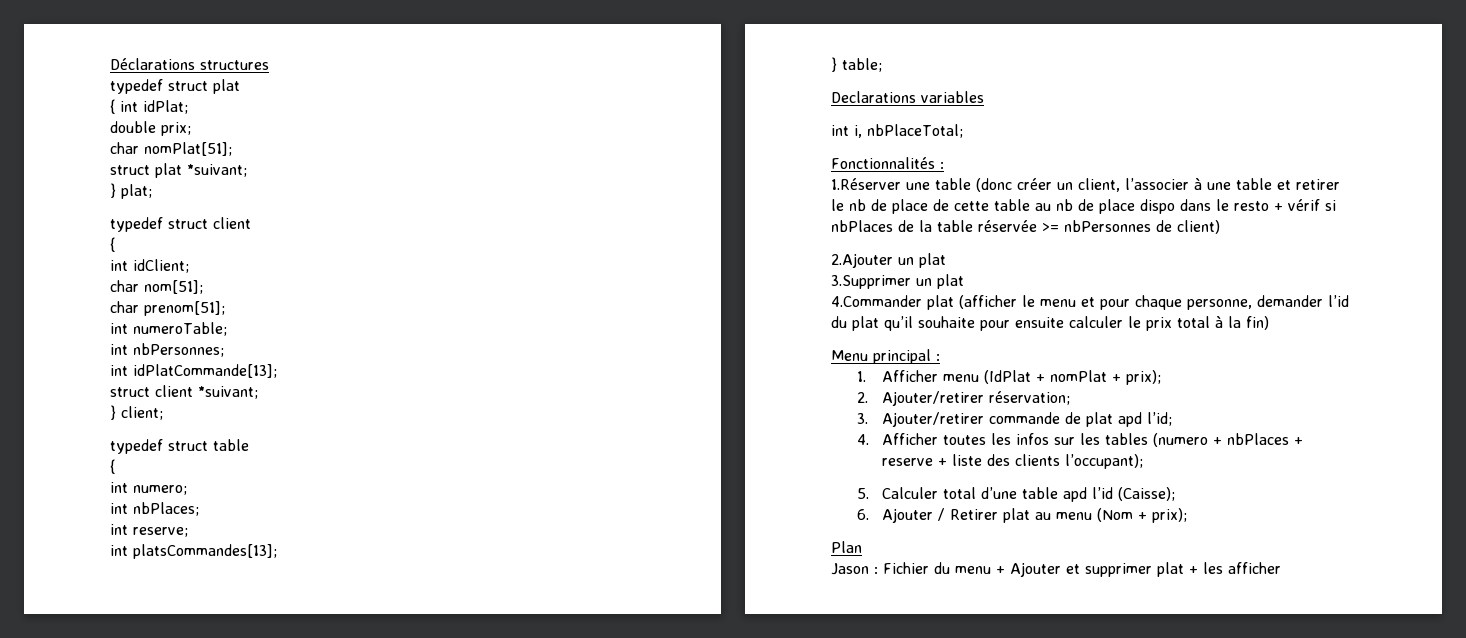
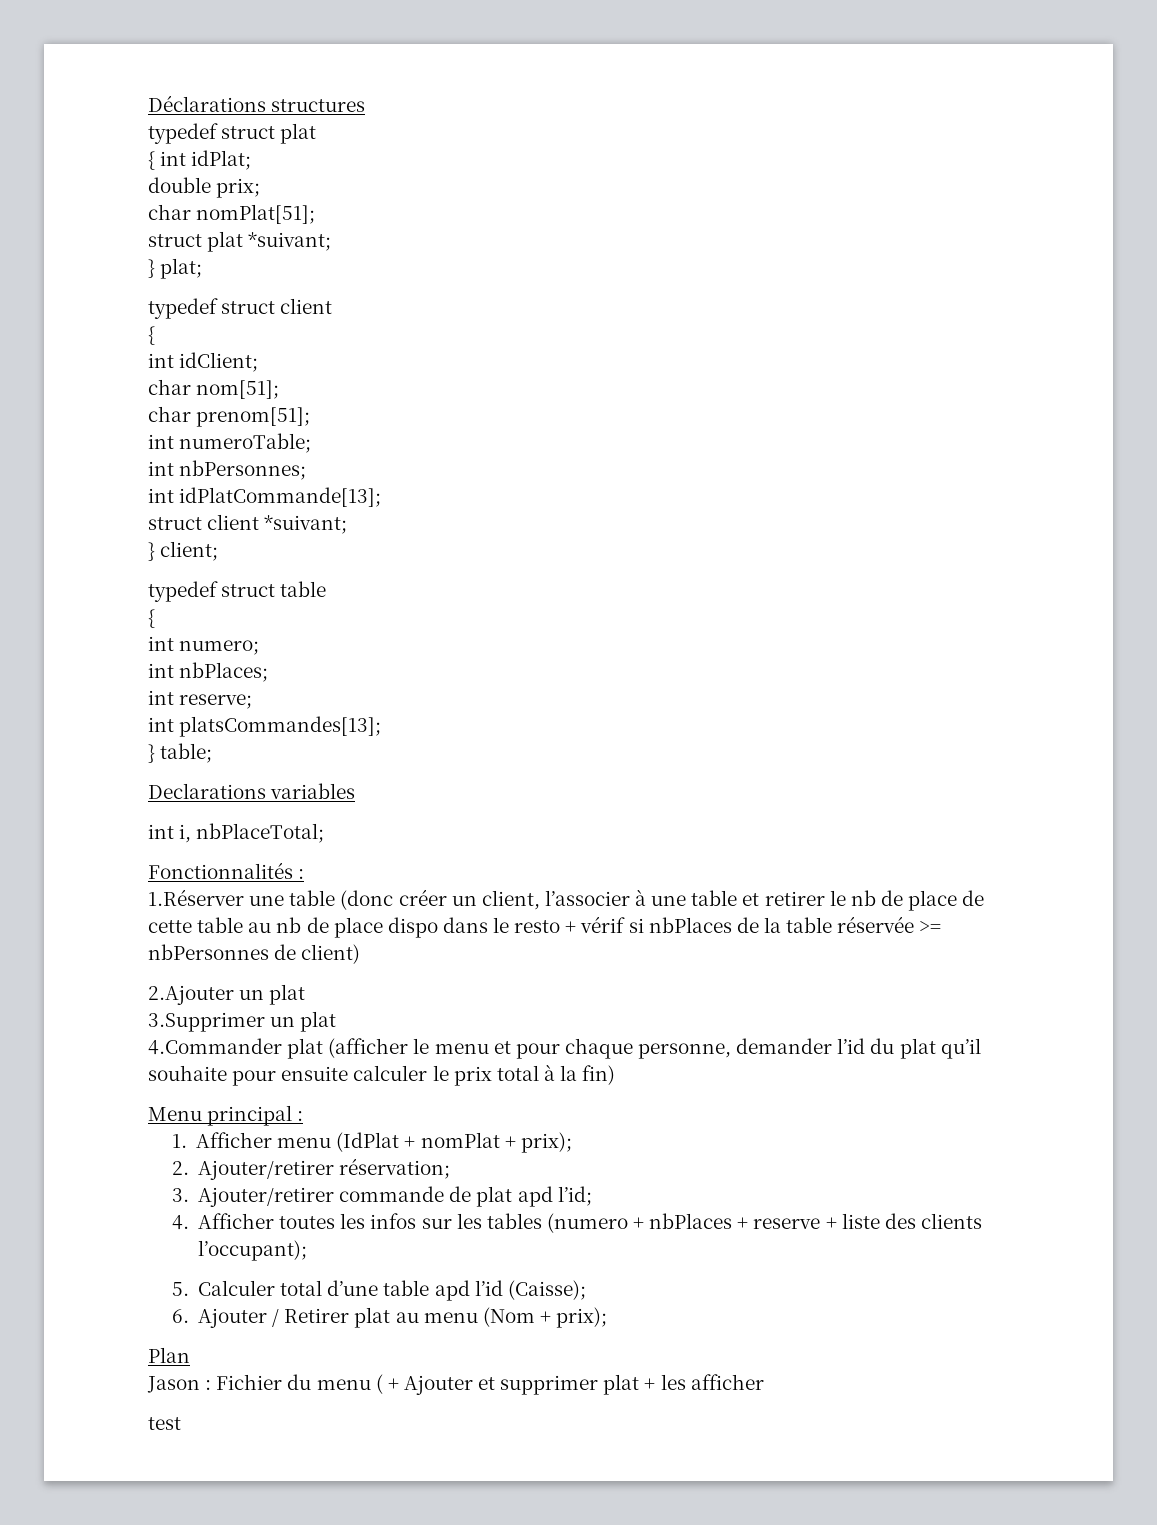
- Jason : Fichier du menu + Ajouter et supprimer plat + les afficher
+ Jason : Fichier du menu ( + Ajouter et supprimer plat + les afficher
+ test

